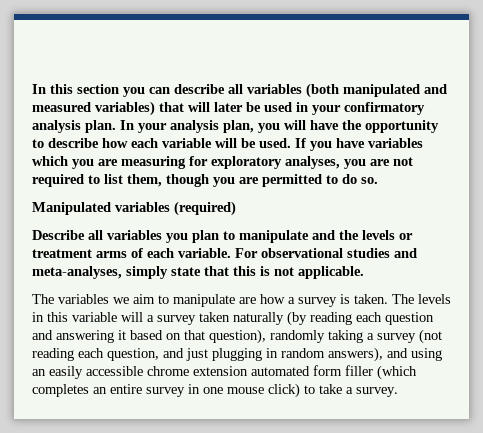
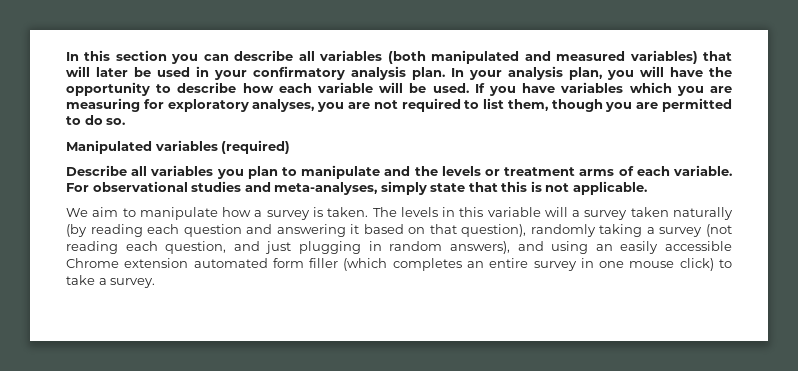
- The variables we aim to manipulate are how a survey is taken.
+ We aim to manipulate how a survey is taken.
- The levels in this variable will a survey taken naturally (by reading each question and answering it based on that question), randomly taking a survey (not reading each question, and just plugging in random answers), and using an easily accessible chrome extension automated form filler (which completes an entire survey in one mouse click) to take a survey.
+ The levels in this variable will a survey taken naturally (by reading each question and answering it based on that question), randomly taking a survey (not reading each question, and just plugging in random answers), and using an easily accessible Chrome extension automated form filler (which completes an entire survey in one mouse click) to take a survey.

